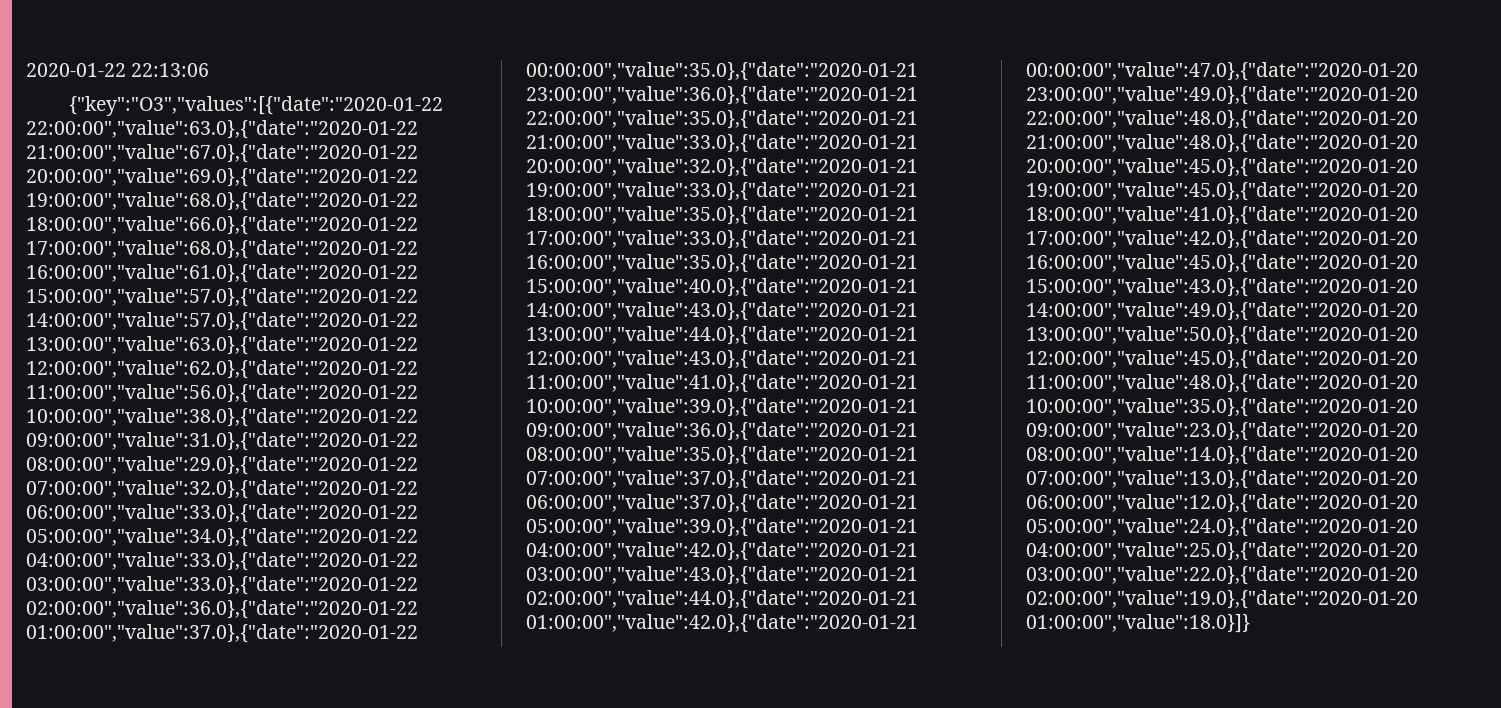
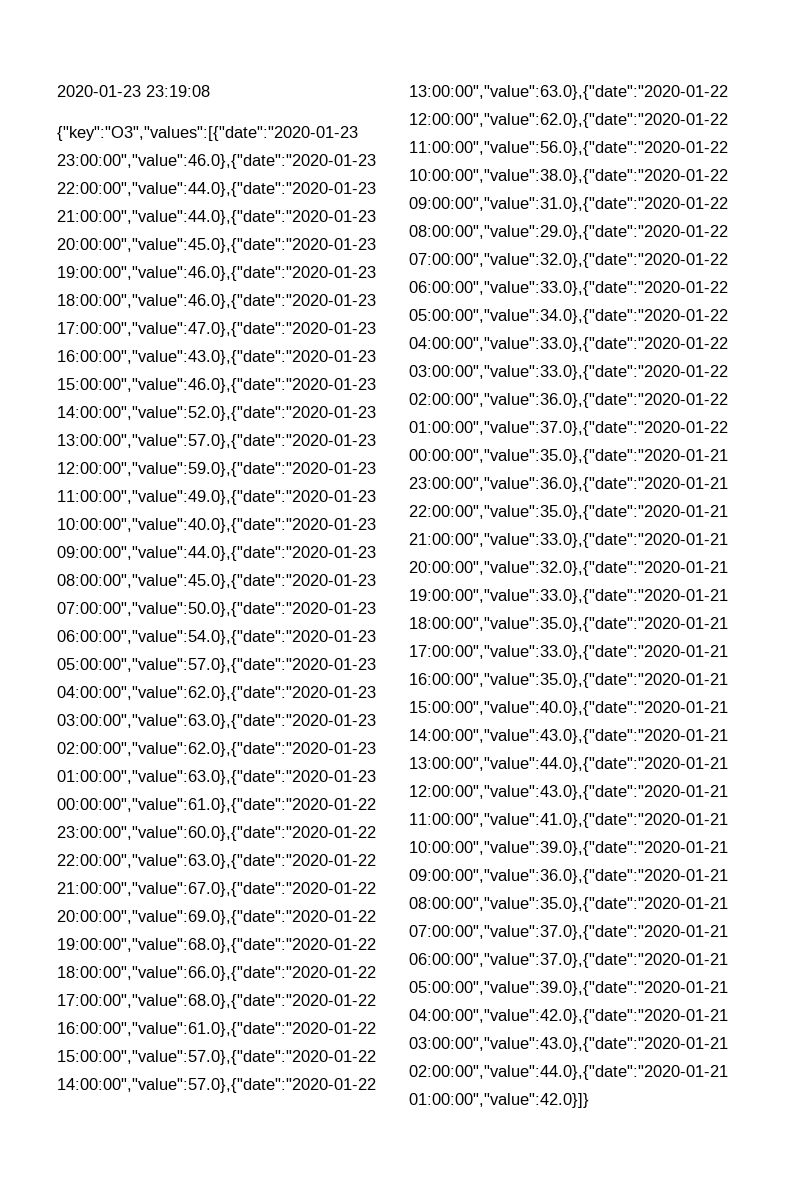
- 2020-01-22 22:13:06
- {"key":"O3","values":[{"date":"2020-01-22 22:00:00","value":63.0},{"date":"2020-01-22 21:00:00","value":67.0},{"date":"2020-01-22 20:00:00","value":69.0},{"date":"2020-01-22 19:00:00","value":68.0},{"date":"2020-01-22 18:00:00","value":66.0},{"date":"2020-01-22 17:00:00","value":68.0},{"date":"2020-01-22 16:00:00","value":61.0},{"date":"2020-01-22 15:00:00","value":57.0},{"date":"2020-01-22 14:00:00","value":57.0},{"date":"2020-01-22 13:00:00","value":63.0},{"date":"2020-01-22 12:00:00","value":62.0},{"date":"2020-01-22 11:00:00","value":56.0},{"date":"2020-01-22 10:00:00","value":38.0},{"date":"2020-01-22 09:00:00","value":31.0},{"date":"2020-01-22 08:00:00","value":29.0},{"date":"2020-01-22 07:00:00","value":32.0},{"date":"2020-01-22 06:00:00","value":33.0},{"date":"2020-01-22 05:00:00","value":34.0},{"date":"2020-01-22 04:00:00","value":33.0},{"date":"2020-01-22 03:00:00","value":33.0},{"date":"2020-01-22 02:00:00","value":36.0},{"date":"2020-01-22 01:00:00","value":37.0},{"date":"2020-01-22 00:00:00","value":35.0},{"date":"2020-01-21 23:00:00","value":36.0},{"date":"2020-01-21 22:00:00","value":35.0},{"date":"2020-01-21 21:00:00","value":33.0},{"date":"2020-01-21 20:00:00","value":32.0},{"date":"2020-01-21 19:00:00","value":33.0},{"date":"2020-01-21 18:00:00","value":35.0},{"date":"2020-01-21 17:00:00","value":33.0},{"date":"2020-01-21 16:00:00","value":35.0},{"date":"2020-01-21 15:00:00","value":40.0},{"date":"2020-01-21 14:00:00","value":43.0},{"date":"2020-01-21 13:00:00","value":44.0},{"date":"2020-01-21 12:00:00","value":43.0},{"date":"2020-01-21 11:00:00","value":41.0},{"date":"2020-01-21 10:00:00","value":39.0},{"date":"2020-01-21 09:00:00","value":36.0},{"date":"2020-01-21 08:00:00","value":35.0},{"date":"2020-01-21 07:00:00","value":37.0},{"date":"2020-01-21 06:00:00","value":37.0},{"date":"2020-01-21 05:00:00","value":39.0},{"date":"2020-01-21 04:00:00","value":42.0},{"date":"2020-01-21 03:00:00","value":43.0},{"date":"2020-01-21 02:00:00","value":44.0},{"date":"2020-01-21 01:00:00","value":42.0},{"date":"2020-01-21 00:00:00","value":47.0},{"date":"2020-01-20 23:00:00","value":49.0},{"date":"2020-01-20 22:00:00","value":48.0},{"date":"2020-01-20 21:00:00","value":48.0},{"date":"2020-01-20 20:00:00","value":45.0},{"date":"2020-01-20 19:00:00","value":45.0},{"date":"2020-01-20 18:00:00","value":41.0},{"date":"2020-01-20 17:00:00","value":42.0},{"date":"2020-01-20 16:00:00","value":45.0},{"date":"2020-01-20 15:00:00","value":43.0},{"date":"2020-01-20 14:00:00","value":49.0},{"date":"2020-01-20 13:00:00","value":50.0},{"date":"2020-01-20 12:00:00","value":45.0},{"date":"2020-01-20 11:00:00","value":48.0},{"date":"2020-01-20 10:00:00","value":35.0},{"date":"2020-01-20 09:00:00","value":23.0},{"date":"2020-01-20 08:00:00","value":14.0},{"date":"2020-01-20 07:00:00","value":13.0},{"date":"2020-01-20 06:00:00","value":12.0},{"date":"2020-01-20 05:00:00","value":24.0},{"date":"2020-01-20 04:00:00","value":25.0},{"date":"2020-01-20 03:00:00","value":22.0},{"date":"2020-01-20 02:00:00","value":19.0},{"date":"2020-01-20 01:00:00","value":18.0}]}
+ 2020-01-23 23:19:08
+ {"key":"O3","values":[{"date":"2020-01-23 23:00:00","value":46.0},{"date":"2020-01-23 22:00:00","value":44.0},{"date":"2020-01-23 21:00:00","value":44.0},{"date":"2020-01-23 20:00:00","value":45.0},{"date":"2020-01-23 19:00:00","value":46.0},{"date":"2020-01-23 18:00:00","value":46.0},{"date":"2020-01-23 17:00:00","value":47.0},{"date":"2020-01-23 16:00:00","value":43.0},{"date":"2020-01-23 15:00:00","value":46.0},{"date":"2020-01-23 14:00:00","value":52.0},{"date":"2020-01-23 13:00:00","value":57.0},{"date":"2020-01-23 12:00:00","value":59.0},{"date":"2020-01-23 11:00:00","value":49.0},{"date":"2020-01-23 10:00:00","value":40.0},{"date":"2020-01-23 09:00:00","value":44.0},{"date":"2020-01-23 08:00:00","value":45.0},{"date":"2020-01-23 07:00:00","value":50.0},{"date":"2020-01-23 06:00:00","value":54.0},{"date":"2020-01-23 05:00:00","value":57.0},{"date":"2020-01-23 04:00:00","value":62.0},{"date":"2020-01-23 03:00:00","value":63.0},{"date":"2020-01-23 02:00:00","value":62.0},{"date":"2020-01-23 01:00:00","value":63.0},{"date":"2020-01-23 00:00:00","value":61.0},{"date":"2020-01-22 23:00:00","value":60.0},{"date":"2020-01-22 22:00:00","value":63.0},{"date":"2020-01-22 21:00:00","value":67.0},{"date":"2020-01-22 20:00:00","value":69.0},{"date":"2020-01-22 19:00:00","value":68.0},{"date":"2020-01-22 18:00:00","value":66.0},{"date":"2020-01-22 17:00:00","value":68.0},{"date":"2020-01-22 16:00:00","value":61.0},{"date":"2020-01-22 15:00:00","value":57.0},{"date":"2020-01-22 14:00:00","value":57.0},{"date":"2020-01-22 13:00:00","value":63.0},{"date":"2020-01-22 12:00:00","value":62.0},{"date":"2020-01-22 11:00:00","value":56.0},{"date":"2020-01-22 10:00:00","value":38.0},{"date":"2020-01-22 09:00:00","value":31.0},{"date":"2020-01-22 08:00:00","value":29.0},{"date":"2020-01-22 07:00:00","value":32.0},{"date":"2020-01-22 06:00:00","value":33.0},{"date":"2020-01-22 05:00:00","value":34.0},{"date":"2020-01-22 04:00:00","value":33.0},{"date":"2020-01-22 03:00:00","value":33.0},{"date":"2020-01-22 02:00:00","value":36.0},{"date":"2020-01-22 01:00:00","value":37.0},{"date":"2020-01-22 00:00:00","value":35.0},{"date":"2020-01-21 23:00:00","value":36.0},{"date":"2020-01-21 22:00:00","value":35.0},{"date":"2020-01-21 21:00:00","value":33.0},{"date":"2020-01-21 20:00:00","value":32.0},{"date":"2020-01-21 19:00:00","value":33.0},{"date":"2020-01-21 18:00:00","value":35.0},{"date":"2020-01-21 17:00:00","value":33.0},{"date":"2020-01-21 16:00:00","value":35.0},{"date":"2020-01-21 15:00:00","value":40.0},{"date":"2020-01-21 14:00:00","value":43.0},{"date":"2020-01-21 13:00:00","value":44.0},{"date":"2020-01-21 12:00:00","value":43.0},{"date":"2020-01-21 11:00:00","value":41.0},{"date":"2020-01-21 10:00:00","value":39.0},{"date":"2020-01-21 09:00:00","value":36.0},{"date":"2020-01-21 08:00:00","value":35.0},{"date":"2020-01-21 07:00:00","value":37.0},{"date":"2020-01-21 06:00:00","value":37.0},{"date":"2020-01-21 05:00:00","value":39.0},{"date":"2020-01-21 04:00:00","value":42.0},{"date":"2020-01-21 03:00:00","value":43.0},{"date":"2020-01-21 02:00:00","value":44.0},{"date":"2020-01-21 01:00:00","value":42.0}]}

